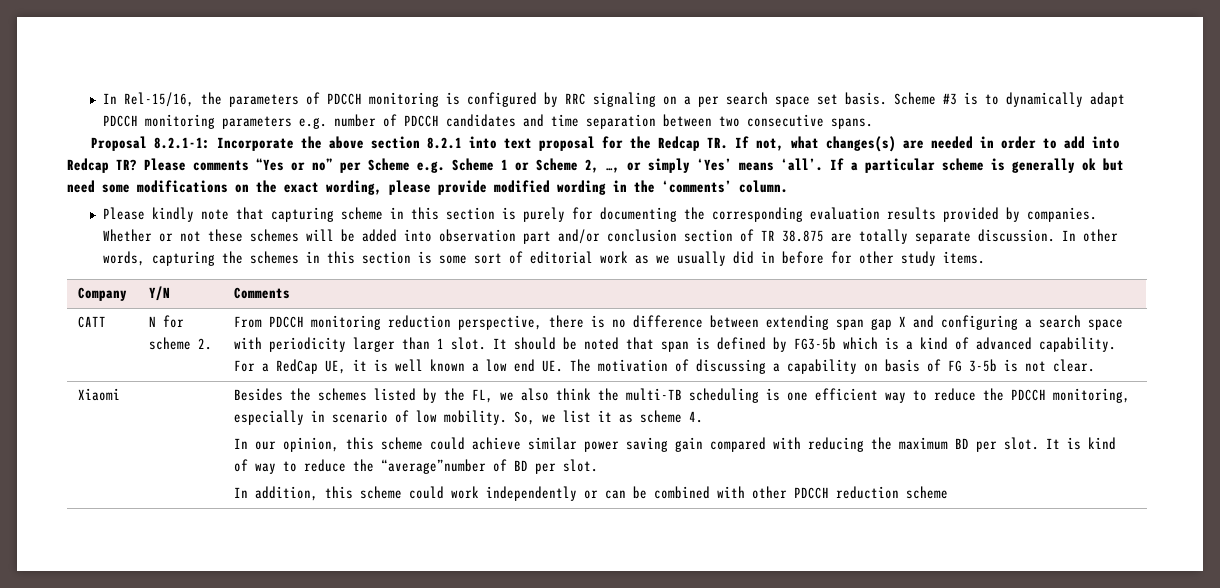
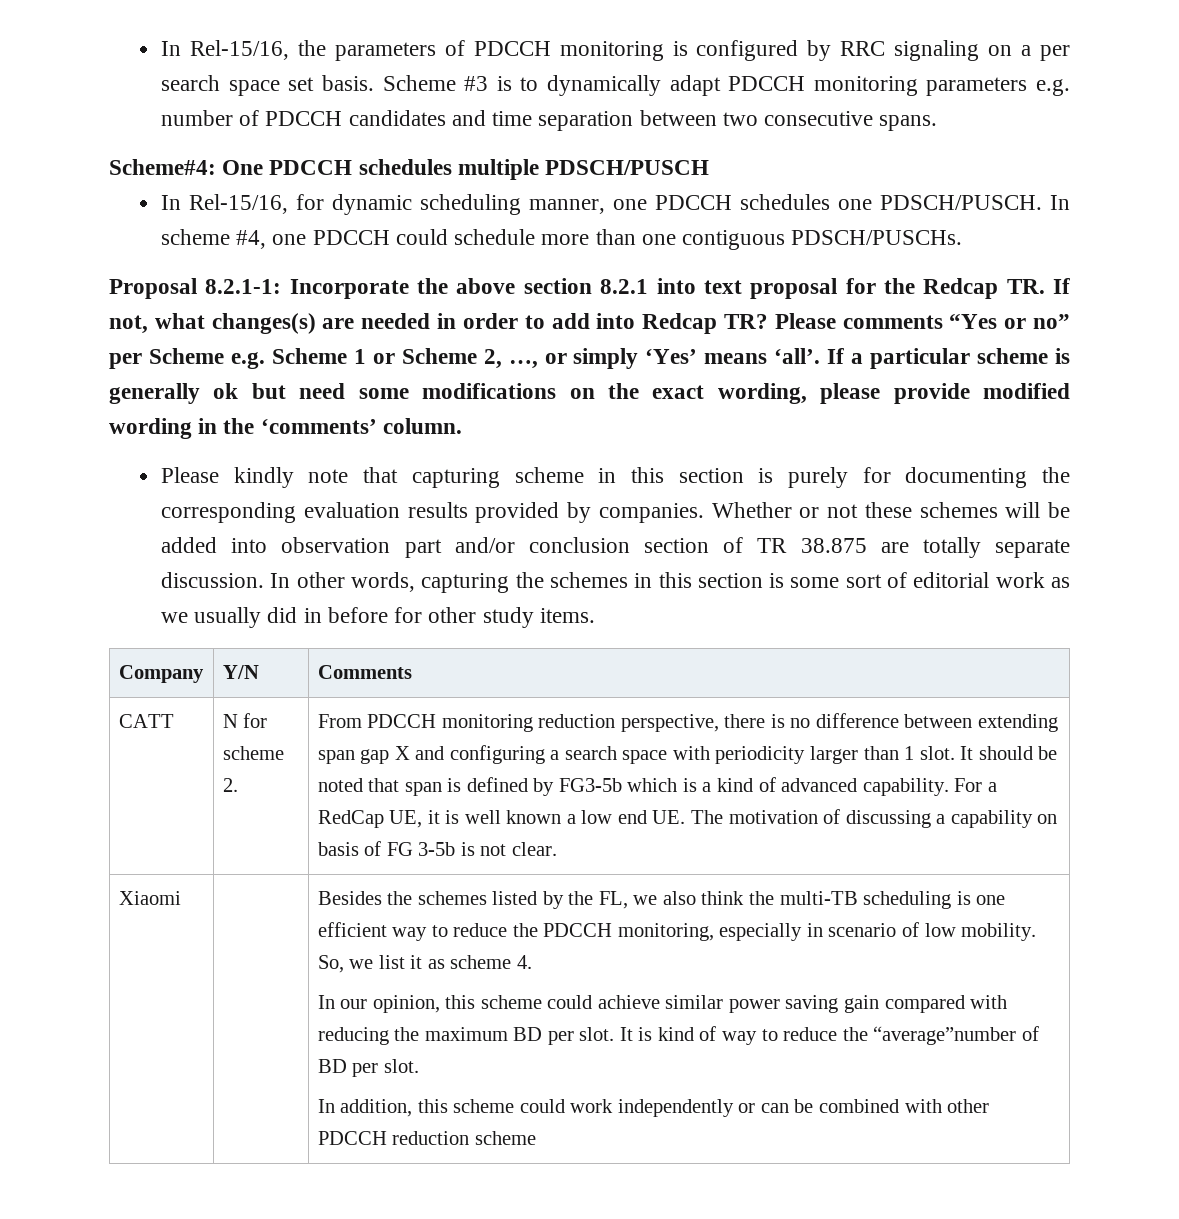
+ Scheme#4: One PDCCH schedules multiple PDSCH/PUSCH
+ In Rel-15/16, for dynamic scheduling manner, one PDCCH schedules one PDSCH/PUSCH. In scheme #4, one PDCCH could schedule more than one contiguous PDSCH/PUSCHs.

